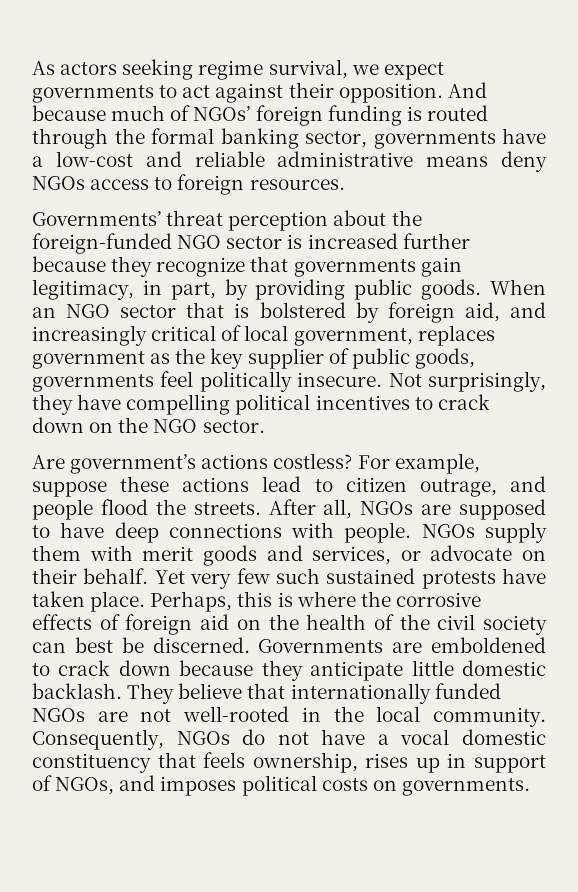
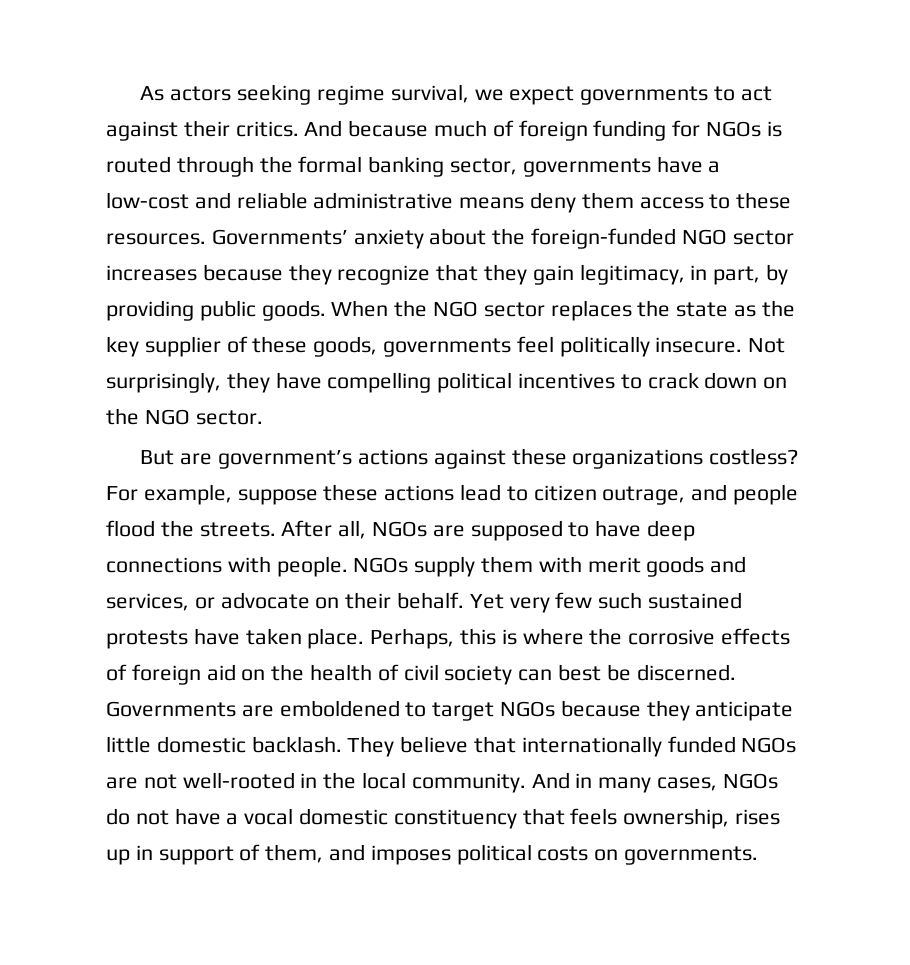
- As actors seeking regime survival, we expect governments to act against their opposition.
+ As actors seeking regime survival, we expect governments to act against their critics.
- And because much of NGOs’ foreign funding is routed through the formal banking sector, governments have a low-cost and reliable administrative means deny NGOs access to foreign resources.
- Governments’ threat perception about the foreign-funded NGO sector is increased further because they recognize that governments gain legitimacy, in part, by providing public goods.
+ And because much of foreign funding for NGOs is routed through the formal banking sector, governments have a low-cost and reliable administrative means deny them access to these resources. Governments’ anxiety about the foreign-funded NGO sector increases because they recognize that they gain legitimacy, in part, by providing public goods.
- When an NGO sector that is bolstered by foreign aid, and increasingly critical of local government, replaces government as the key supplier of public goods, governments feel politically insecure.
+ When the NGO sector replaces the state as the key supplier of these goods, governments feel politically insecure.
- Are government’s actions costless?
+ But are government’s actions against these organizations costless?
- Perhaps, this is where the corrosive effects of foreign aid on the health of the civil society can best be discerned.
+ Perhaps, this is where the corrosive effects of foreign aid on the health of civil society can best be discerned.
- Governments are emboldened to crack down because they anticipate little domestic backlash.
+ Governments are emboldened to target NGOs because they anticipate little domestic backlash.
- Consequently, NGOs do not have a vocal domestic constituency that feels ownership, rises up in support of NGOs, and imposes political costs on governments.
+ And in many cases, NGOs do not have a vocal domestic constituency that feels ownership, rises up in support of them, and imposes political costs on governments.

